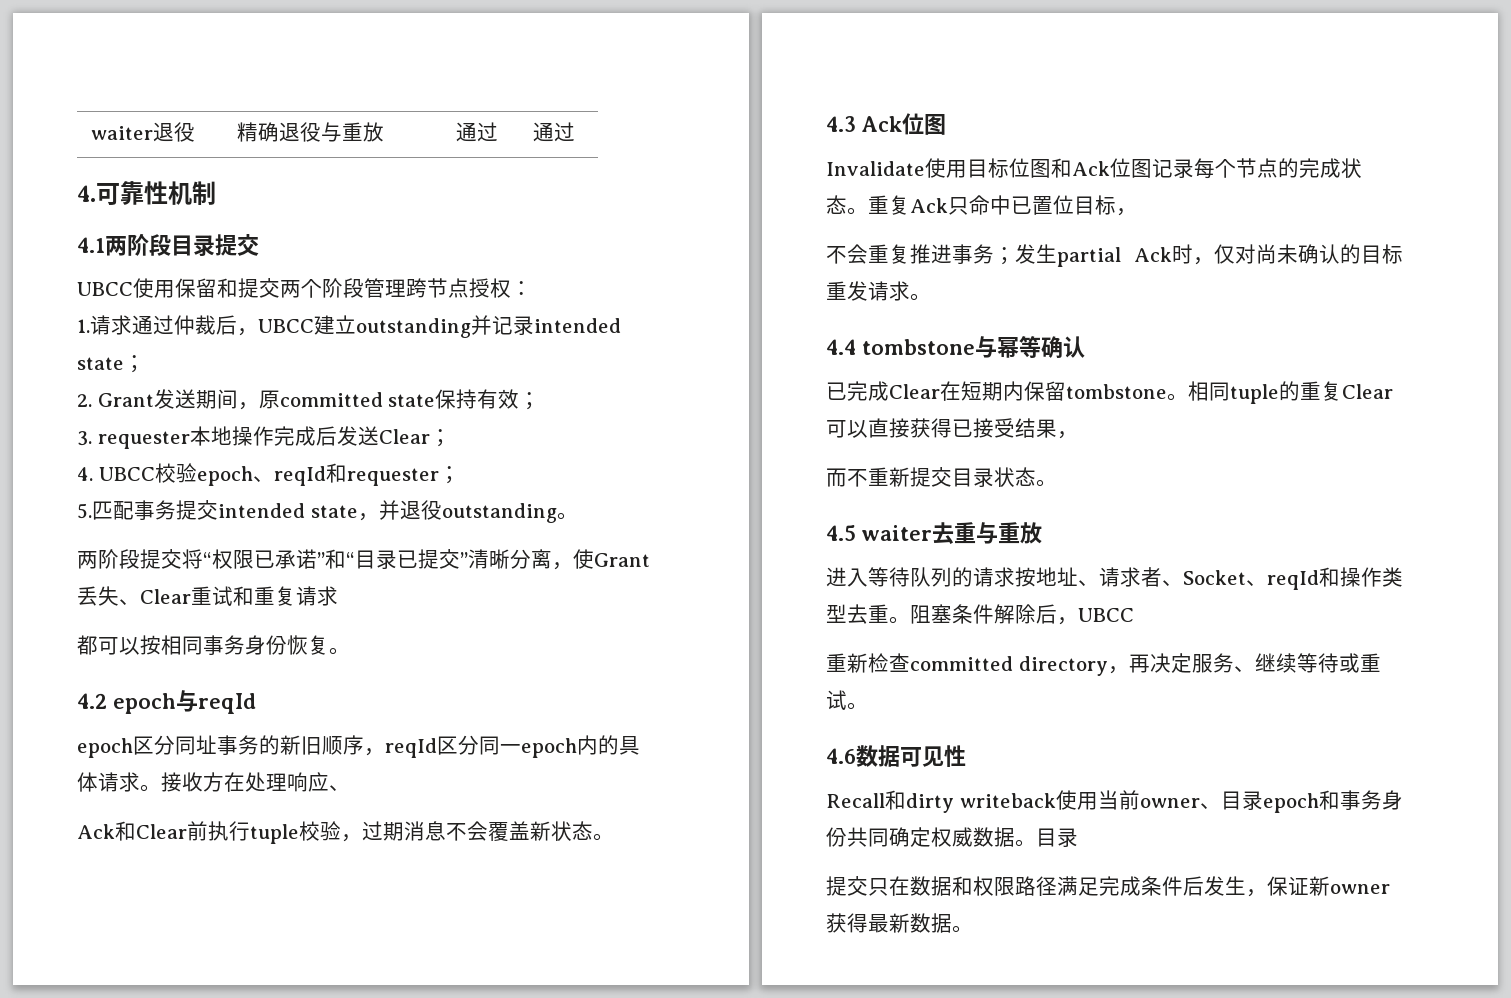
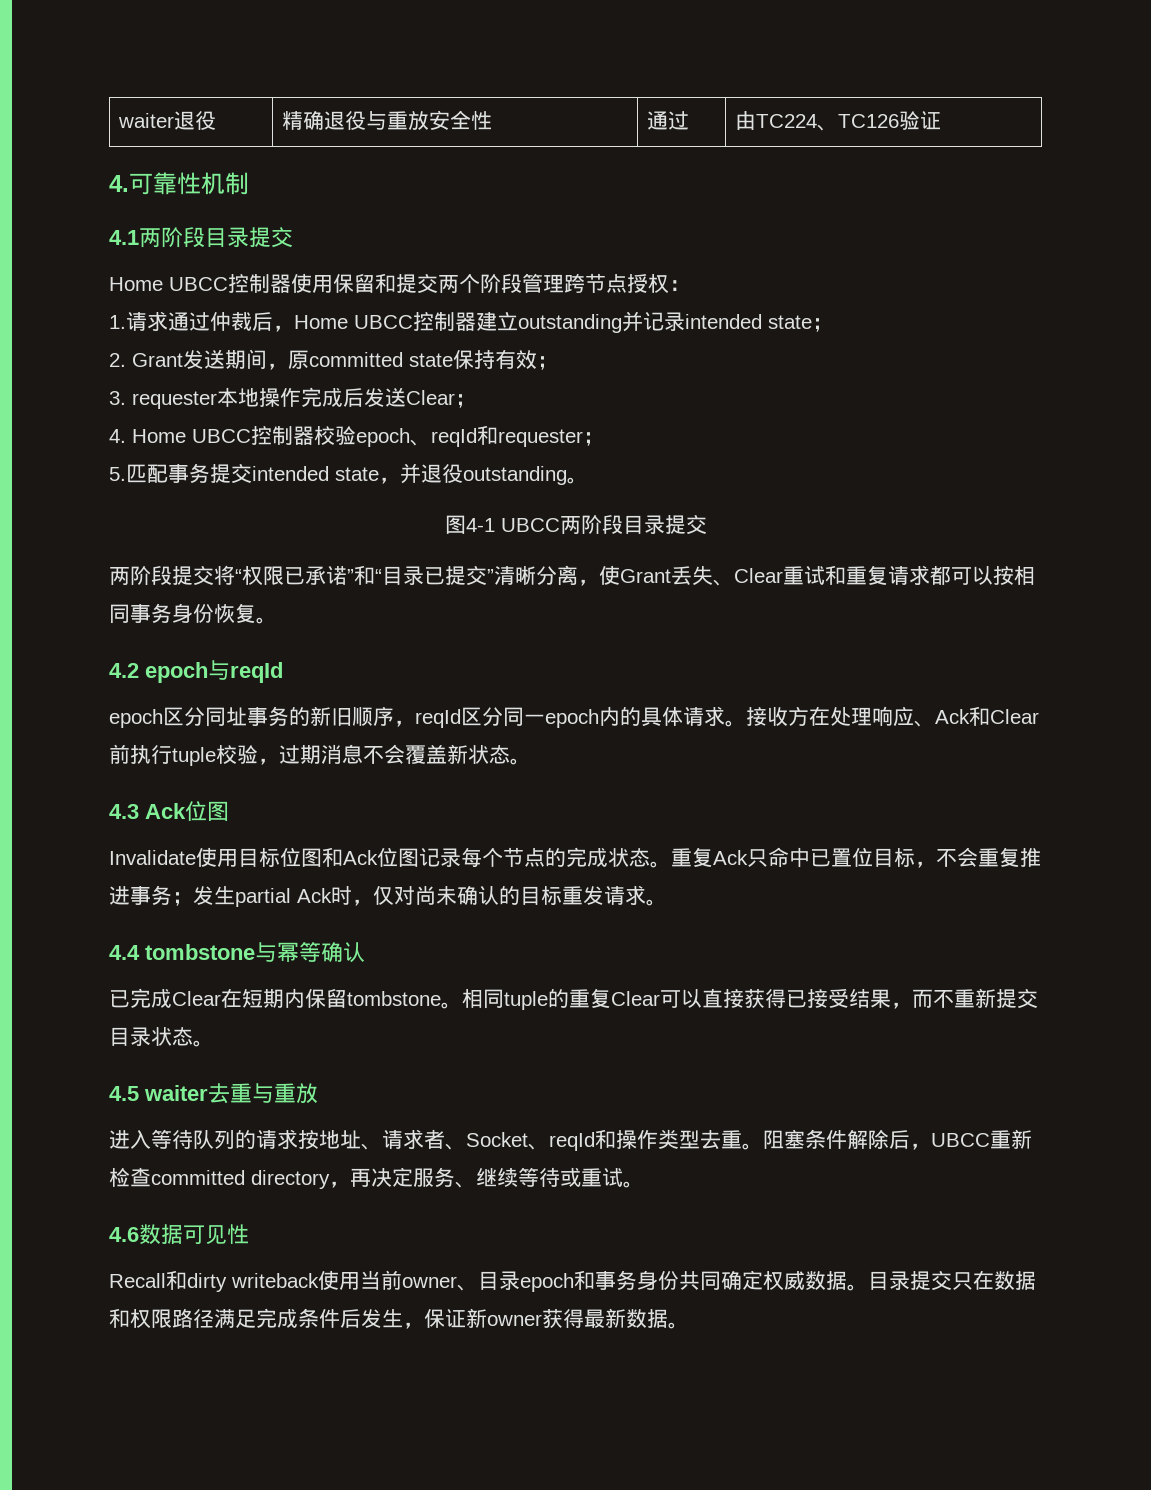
- waiter退役 | 精确退役与重放 | 通过 | 通过
+ waiter退役 | 精确退役与重放安全性 | 通过 | 由TC224、TC126验证
- UBCC使用保留和提交两个阶段管理跨节点授权：
+ Home UBCC控制器使用保留和提交两个阶段管理跨节点授权：
- 1.请求通过仲裁后，UBCC建立outstanding并记录intended state；
+ 1.请求通过仲裁后，Home UBCC控制器建立outstanding并记录intended state；
- 4. UBCC校验epoch、reqId和requester；
+ 4. Home UBCC控制器校验epoch、reqId和requester；
+ 图4-1 UBCC两阶段目录提交
- 两阶段提交将“权限已承诺”和“目录已提交”清晰分离，使Grant丢失、Clear重试和重复请求
- 都可以按相同事务身份恢复。
+ 两阶段提交将“权限已承诺”和“目录已提交”清晰分离，使Grant丢失、Clear重试和重复请求都可以按相同事务身份恢复。
- 接收方在处理响应、
- Ack和Clear前执行tuple校验，过期消息不会覆盖新状态。
+ 接收方在处理响应、Ack和Clear前执行tuple校验，过期消息不会覆盖新状态。
- 重复Ack只命中已置位目标，
- 不会重复推进事务；发生partial Ack时，仅对尚未确认的目标重发请求。
+ 重复Ack只命中已置位目标，不会重复推进事务；发生partial Ack时，仅对尚未确认的目标重发请求。
- 相同tuple的重复Clear可以直接获得已接受结果，
- 而不重新提交目录状态。
+ 相同tuple的重复Clear可以直接获得已接受结果，而不重新提交目录状态。
- 阻塞条件解除后，UBCC
- 重新检查committed directory，再决定服务、继续等待或重试。
+ 阻塞条件解除后，UBCC重新检查committed directory，再决定服务、继续等待或重试。
- Recall和dirty writeback使用当前owner、目录epoch和事务身份共同确定权威数据。目录
- 提交只在数据和权限路径满足完成条件后发生，保证新owner获得最新数据。
+ Recall和dirty writeback使用当前owner、目录epoch和事务身份共同确定权威数据。目录提交只在数据和权限路径满足完成条件后发生，保证新owner获得最新数据。

